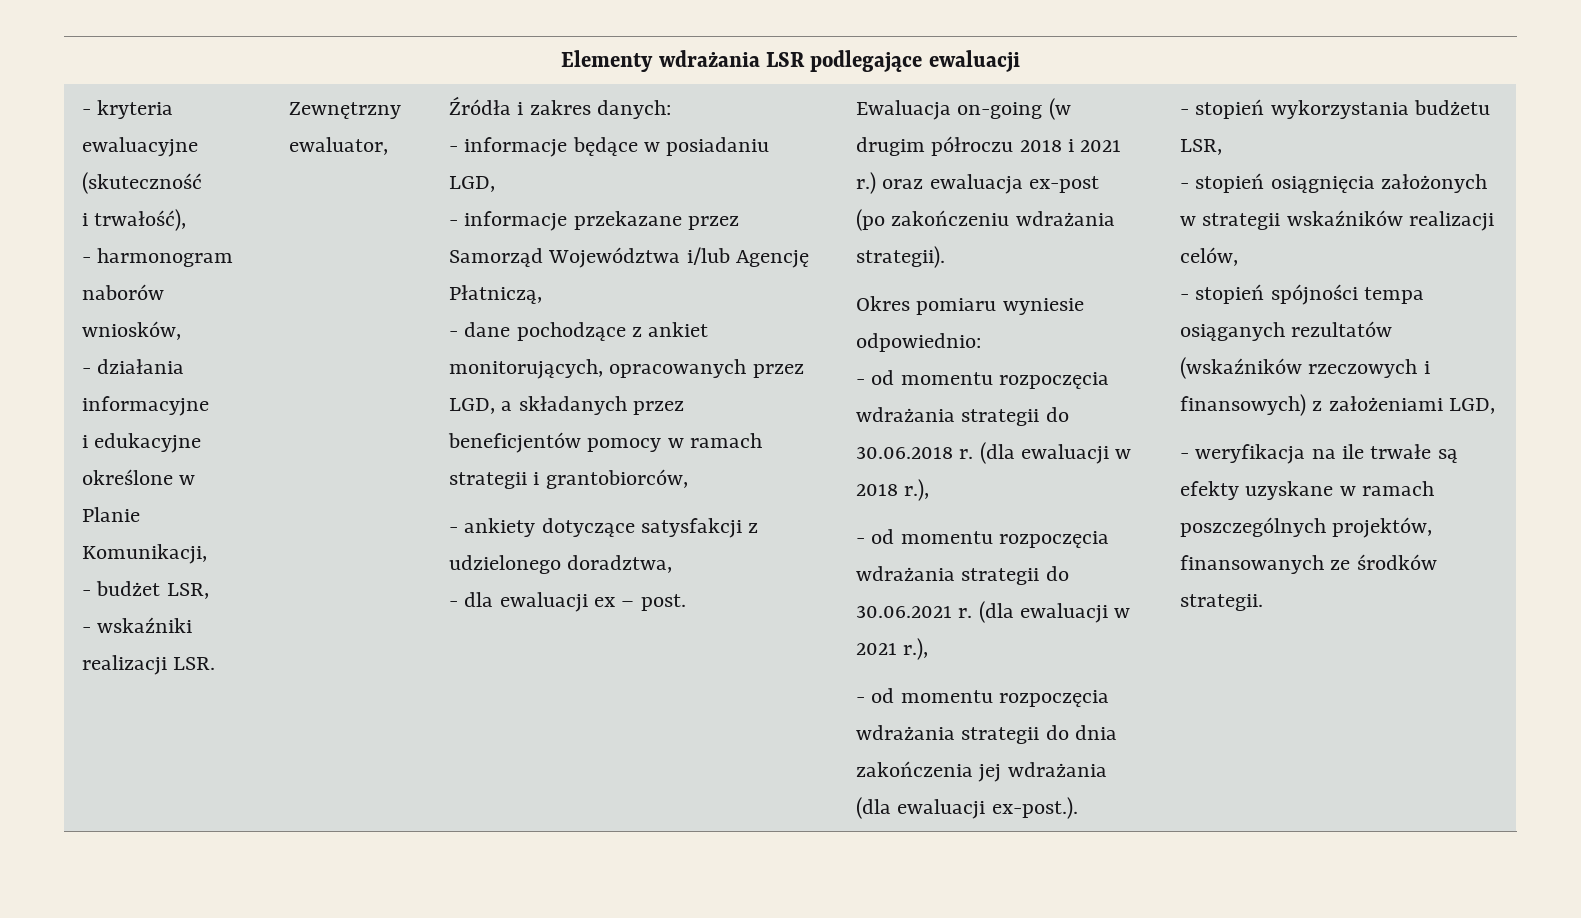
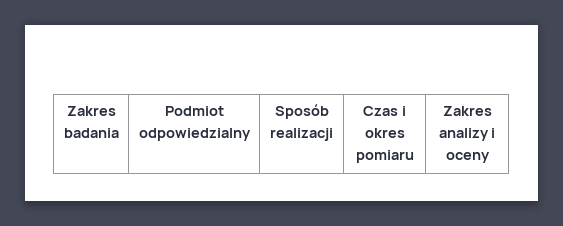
- Elementy wdrażania LSR podlegające ewaluacji
- - kryteria ewaluacyjne (skuteczność
- i trwałość),
- - harmonogram naborów wniosków,
- - działania informacyjne
- i edukacyjne określone w Planie Komunikacji,
- - budżet LSR,
- - wskaźniki realizacji LSR. | Zewnętrzny ewaluator, | Źródła i zakres danych:
- - informacje będące w posiadaniu LGD,
- - informacje przekazane przez Samorząd Województwa i/lub Agencję Płatniczą,
- - dane pochodzące z ankiet monitorujących, opracowanych przez LGD, a składanych przez beneficjentów pomocy w ramach strategii i grantobiorców,
- - ankiety dotyczące satysfakcji z udzielonego doradztwa,
- - dla ewaluacji ex – post. | Ewaluacja on-going (w drugim półroczu 2018 i 2021 r.) oraz ewaluacja ex-post
- (po zakończeniu wdrażania strategii).
- Okres pomiaru wyniesie odpowiednio:
- - od momentu rozpoczęcia wdrażania strategii do 30.06.2018 r. (dla ewaluacji w 2018 r.),
- - od momentu rozpoczęcia wdrażania strategii do 30.06.2021 r. (dla ewaluacji w 2021 r.),
- - od momentu rozpoczęcia wdrażania strategii do dnia zakończenia jej wdrażania (dla ewaluacji ex-post.). | - stopień wykorzystania budżetu LSR,
- - stopień osiągnięcia założonych w strategii wskaźników realizacji celów,
- - stopień spójności tempa osiąganych rezultatów (wskaźników rzeczowych i finansowych) z założeniami LGD,
- - weryfikacja na ile trwałe są efekty uzyskane w ramach poszczególnych projektów, finansowanych ze środków strategii.
+ Zakres badania | Podmiot odpowiedzialny | Sposób realizacji | Czas i okres pomiaru | Zakres analizy i oceny

